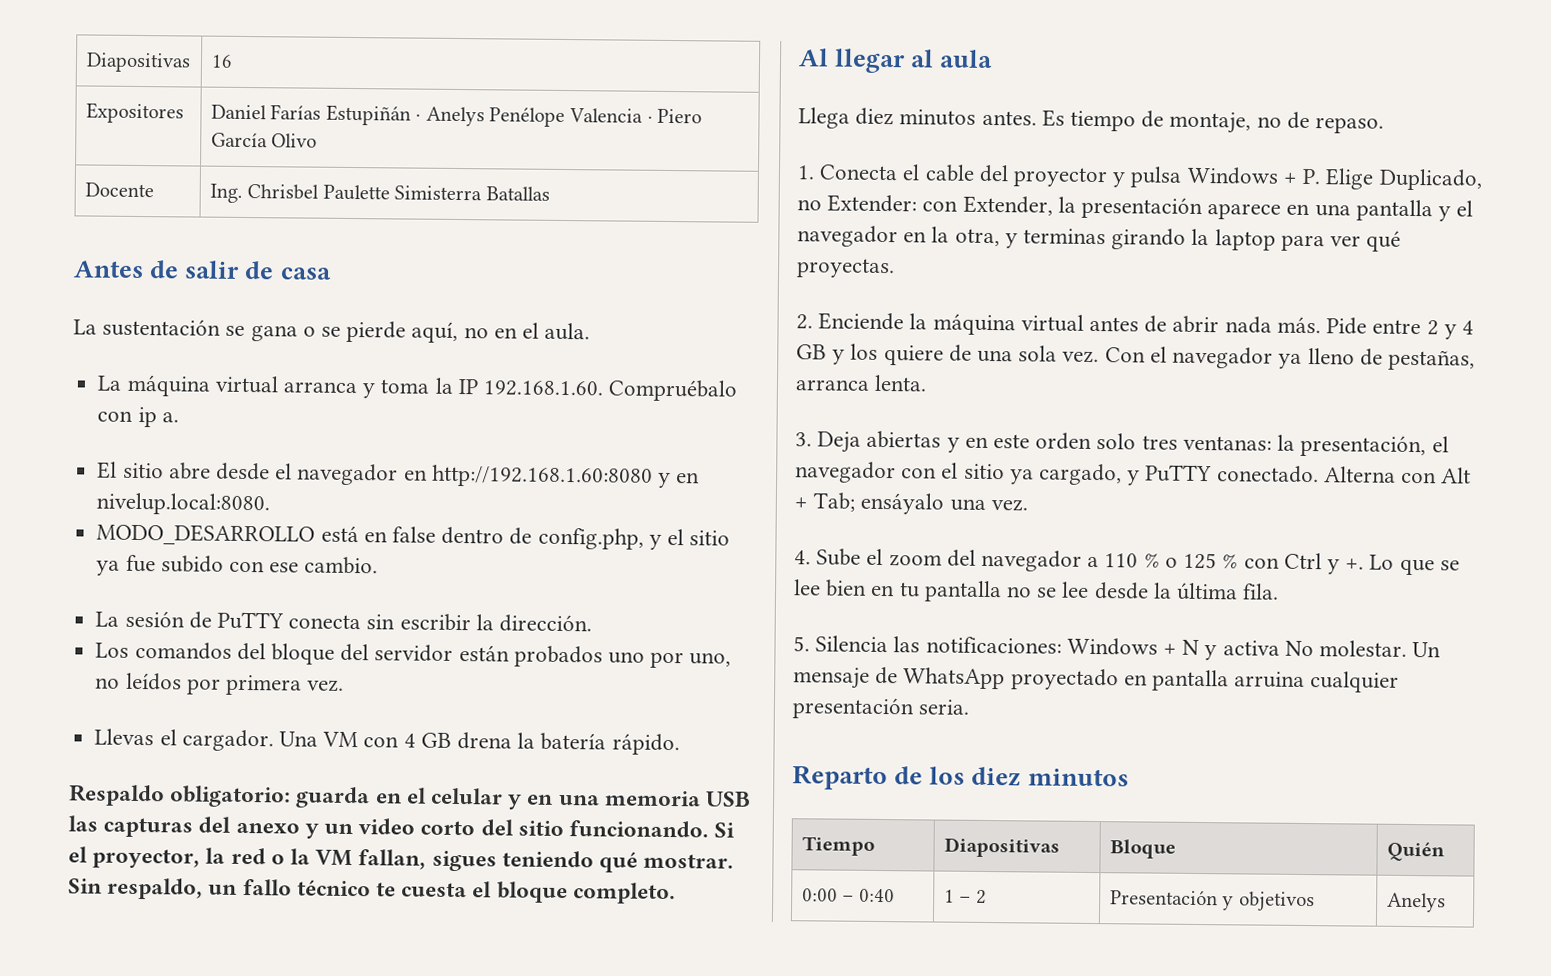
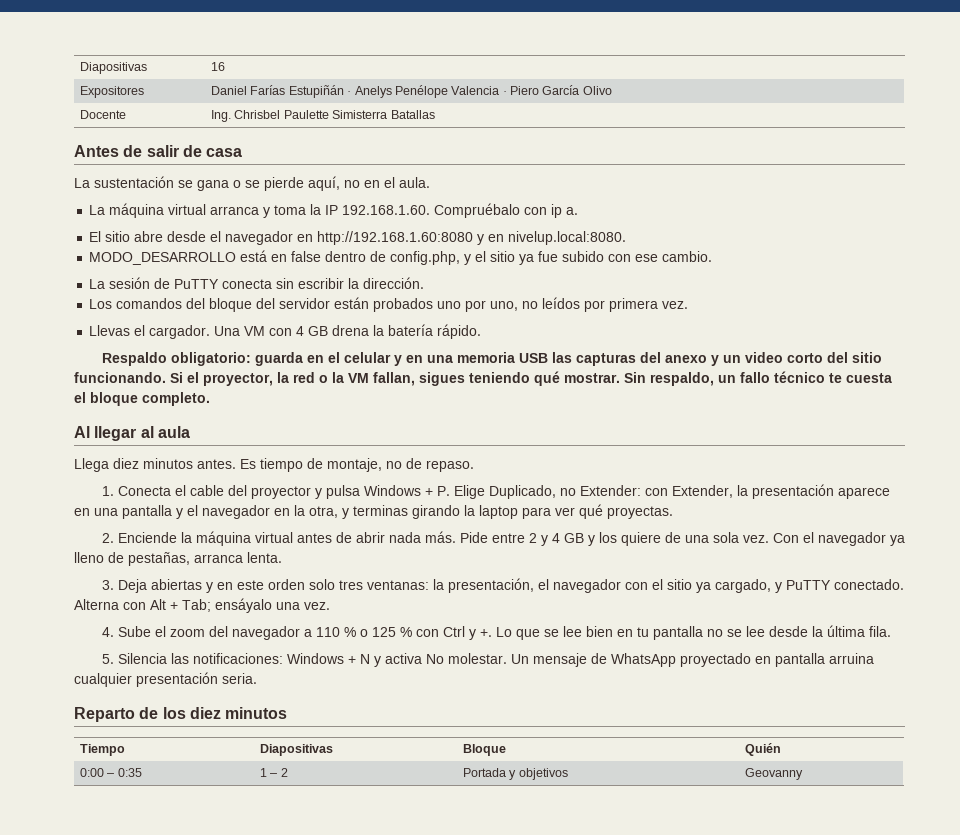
- 0:00 – 0:40 | 1 – 2 | Presentación y objetivos | Anelys
+ 0:00 – 0:35 | 1 – 2 | Portada y objetivos | Geovanny

